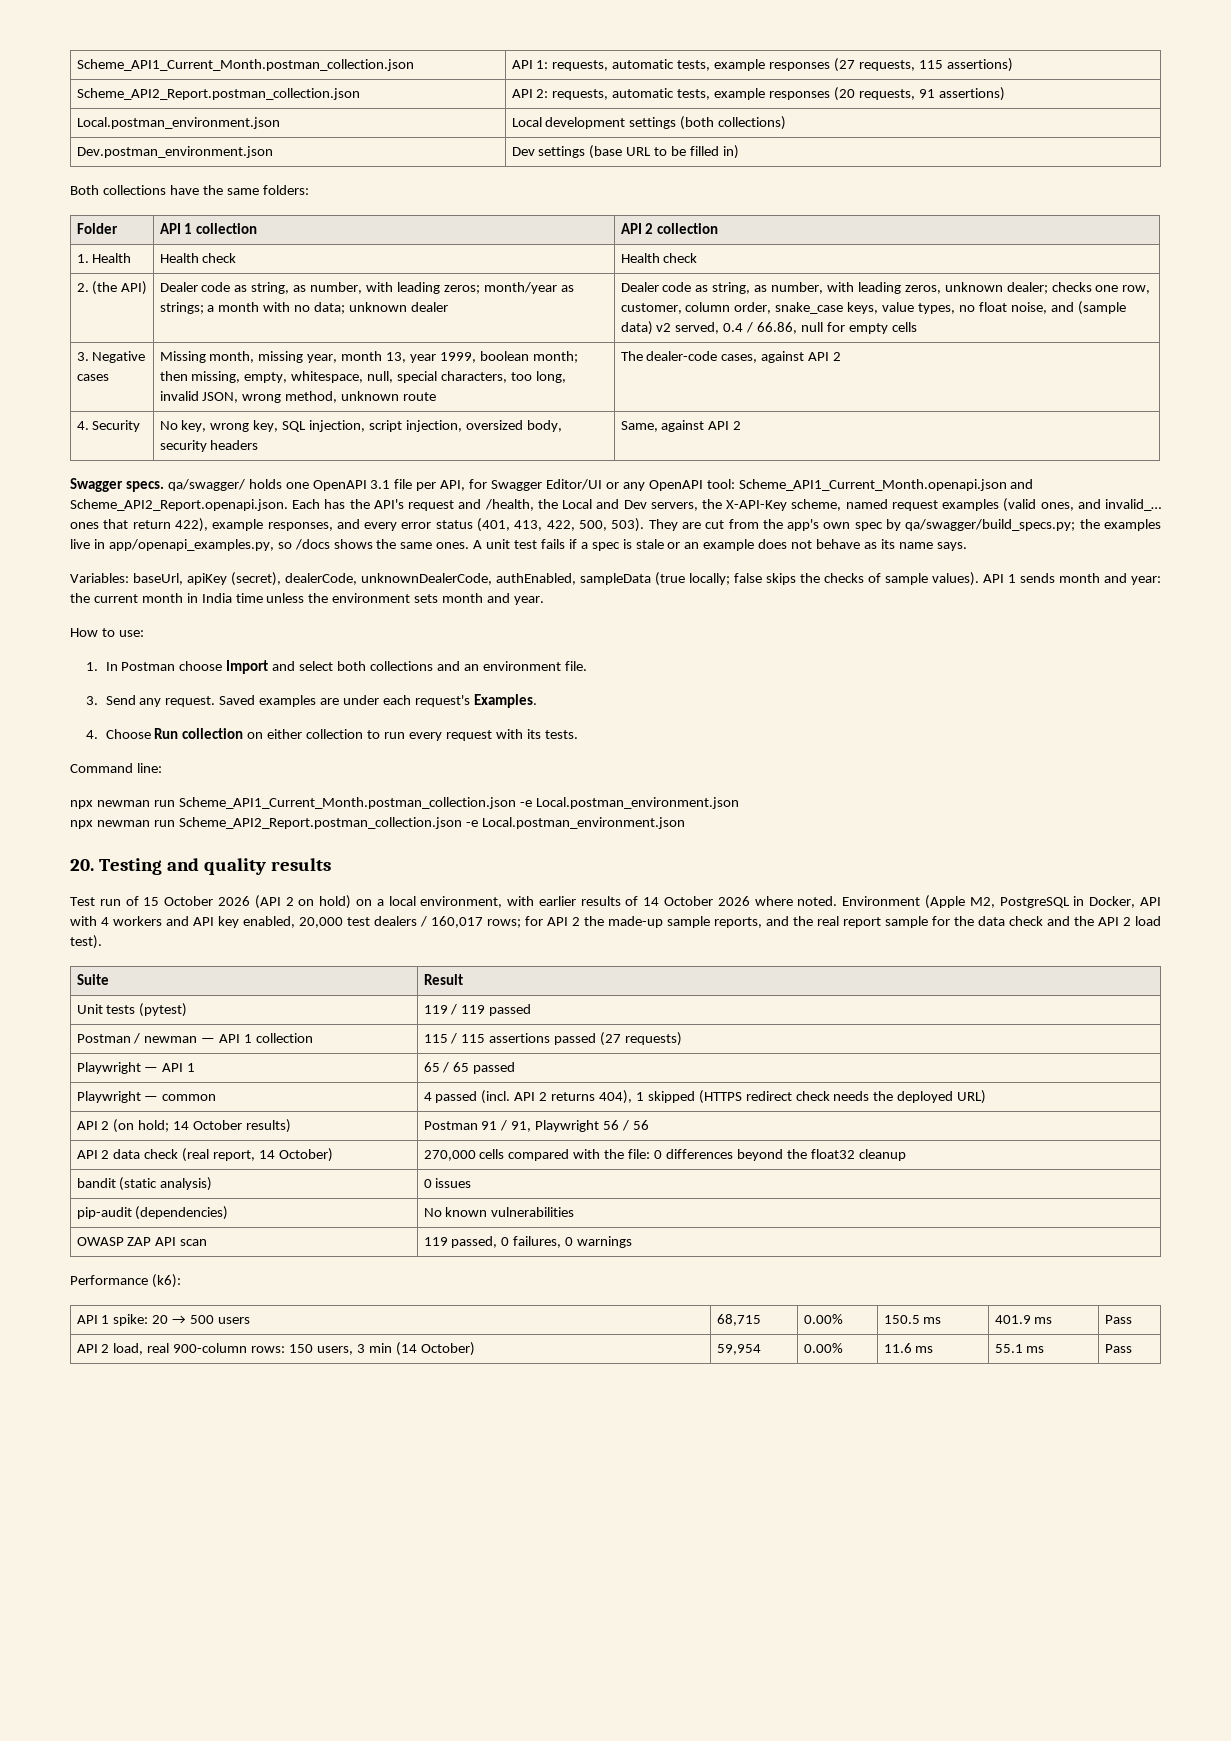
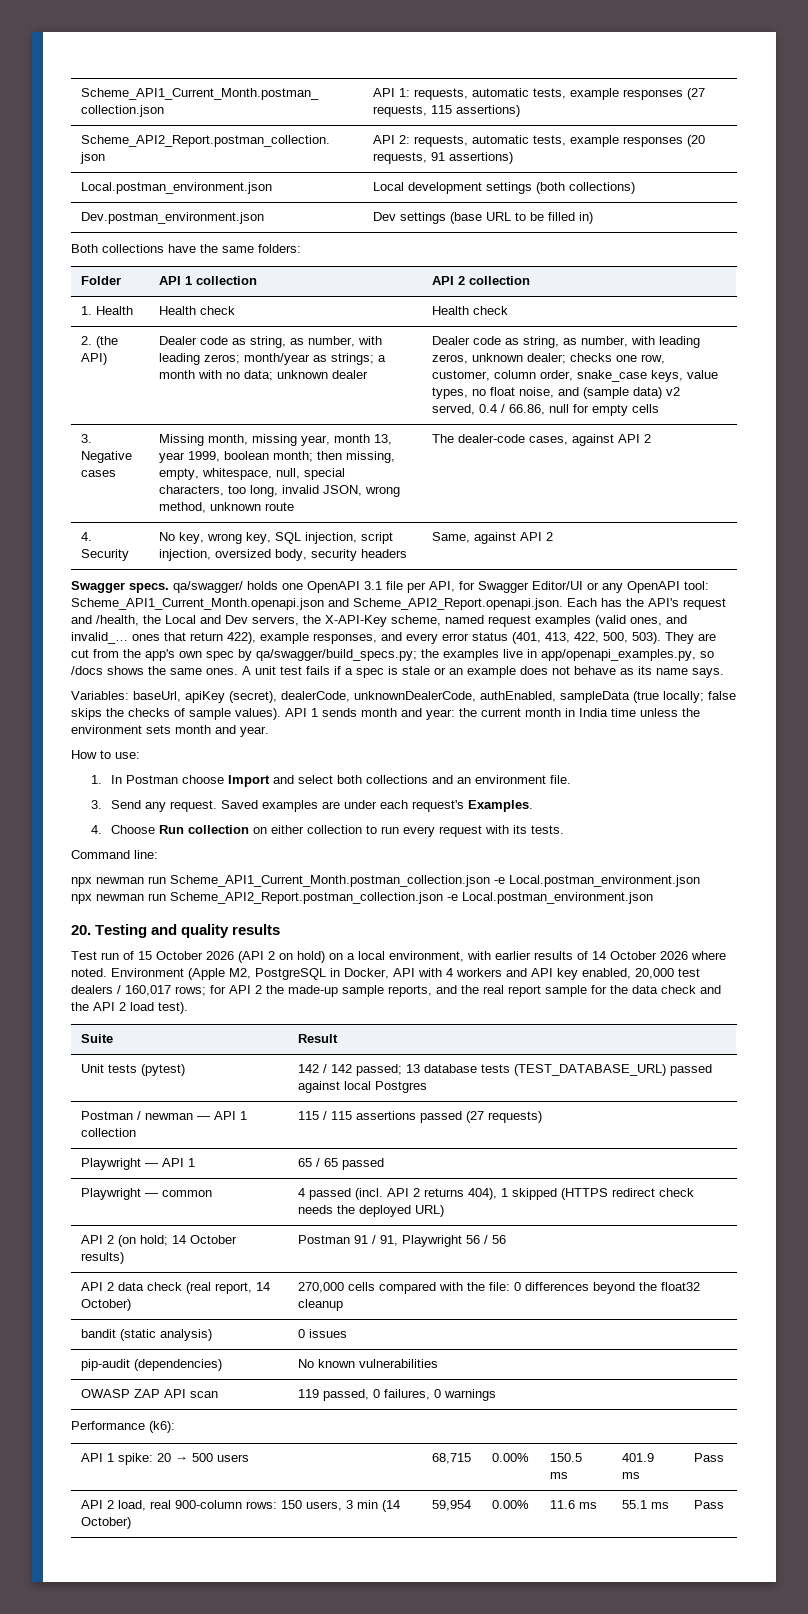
- Unit tests (pytest) | 119 / 119 passed
+ Unit tests (pytest) | 142 / 142 passed; 13 database tests (TEST_DATABASE_URL) passed against local Postgres

